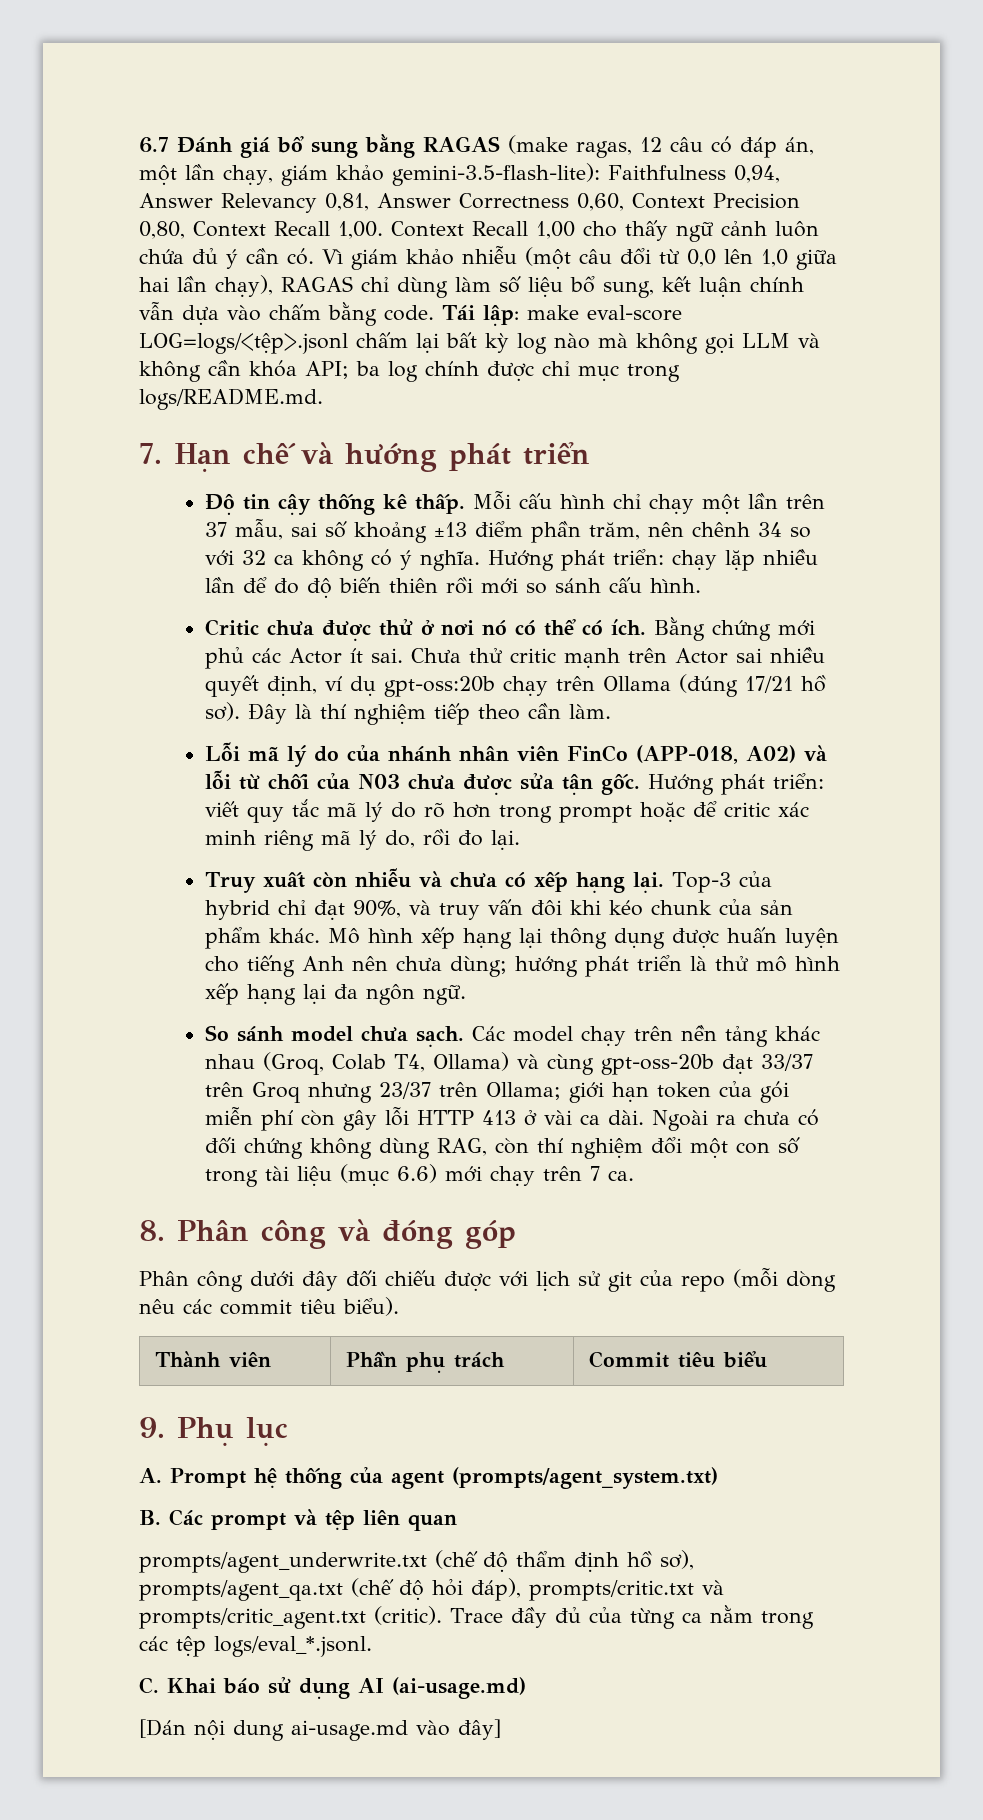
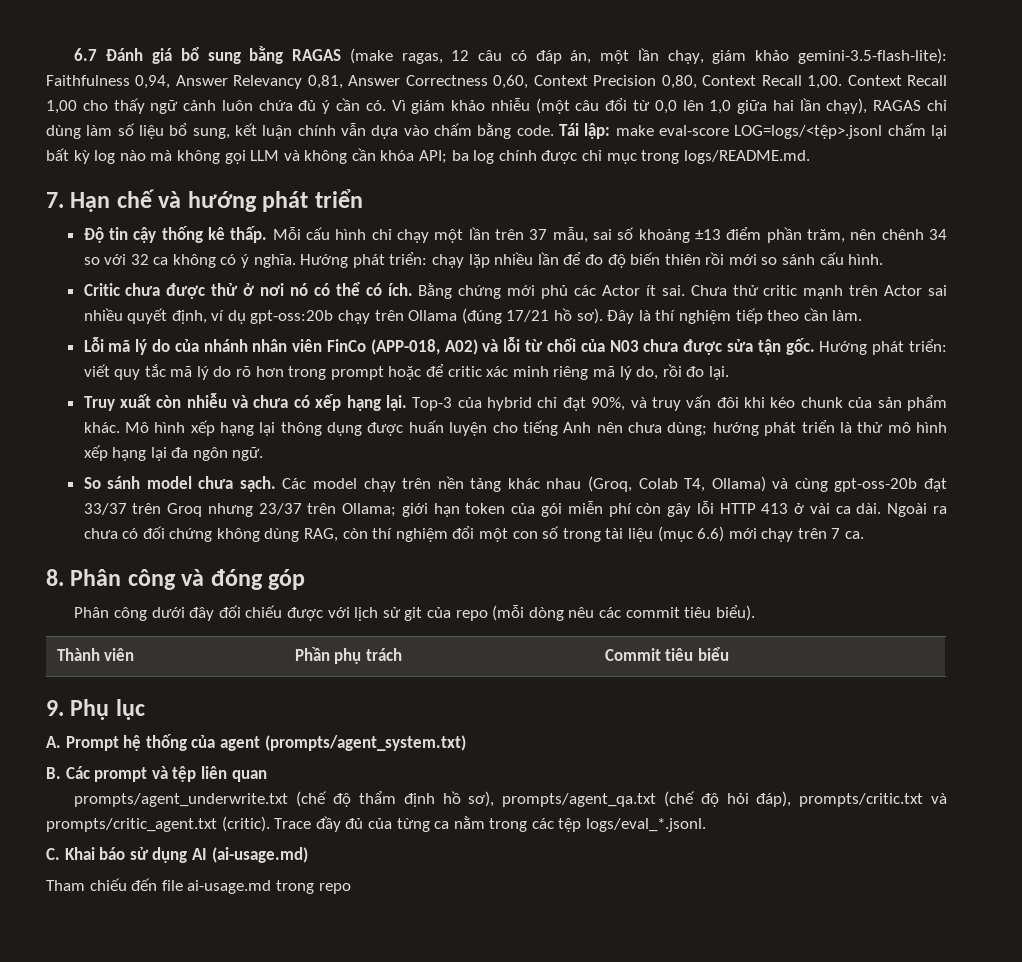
- [Dán nội dung ai-usage.md vào đây]
+ Tham chiếu đến file ai-usage.md trong repo

